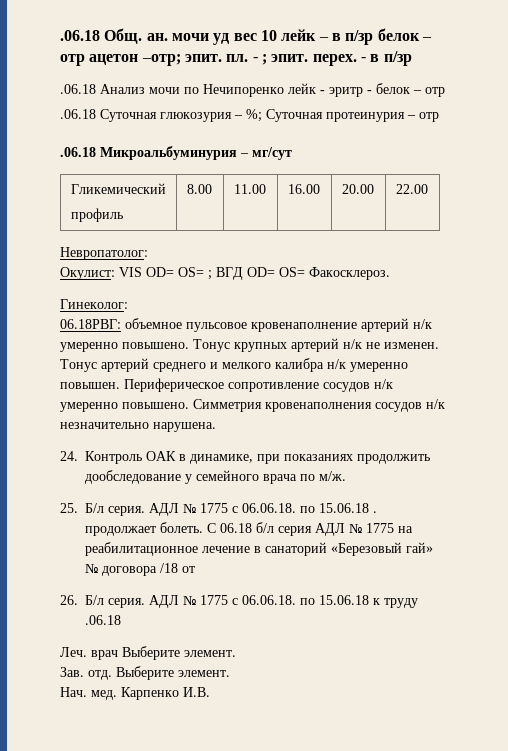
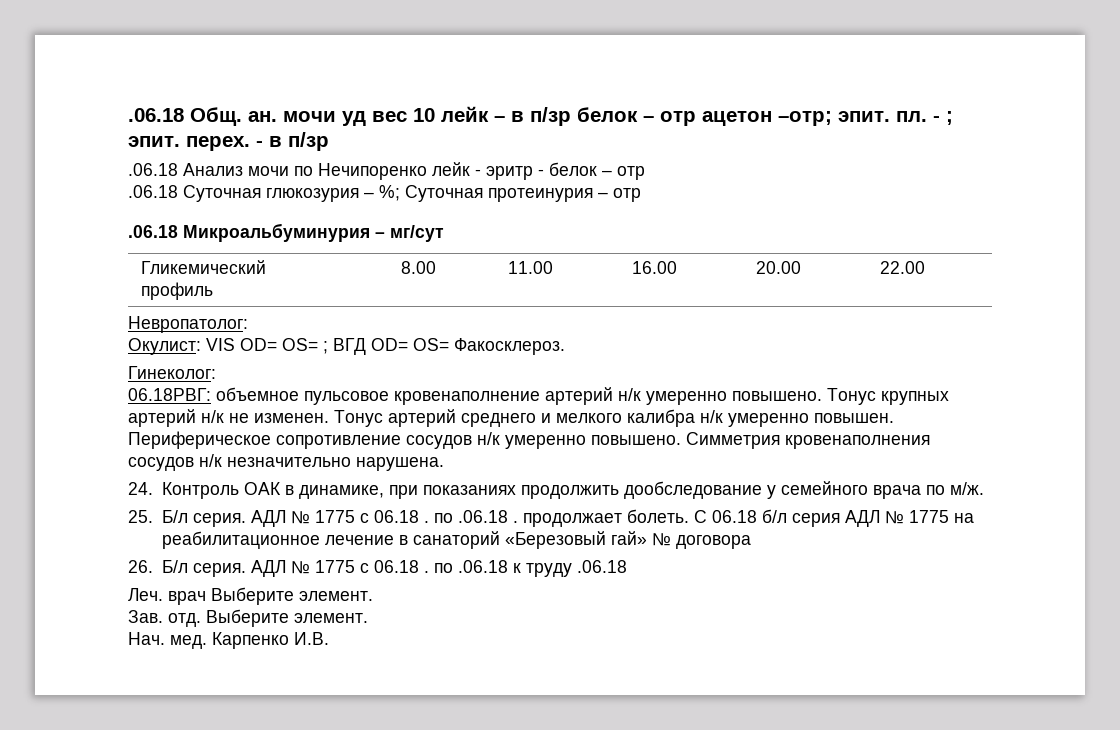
- АДЛ № 1775 с 06.06.18. по 15.06.18 . продолжает болеть.
+ АДЛ № 1775 с 06.18 . по .06.18 . продолжает болеть.
- С 06.18 б/л серия АДЛ № 1775 на реабилитационное лечение в санаторий «Березовый гай» № договора /18 от
+ С 06.18 б/л серия АДЛ № 1775 на реабилитационное лечение в санаторий «Березовый гай» № договора
- АДЛ № 1775 с 06.06.18. по 15.06.18 к труду .06.18
+ АДЛ № 1775 с 06.18 . по .06.18 к труду .06.18

